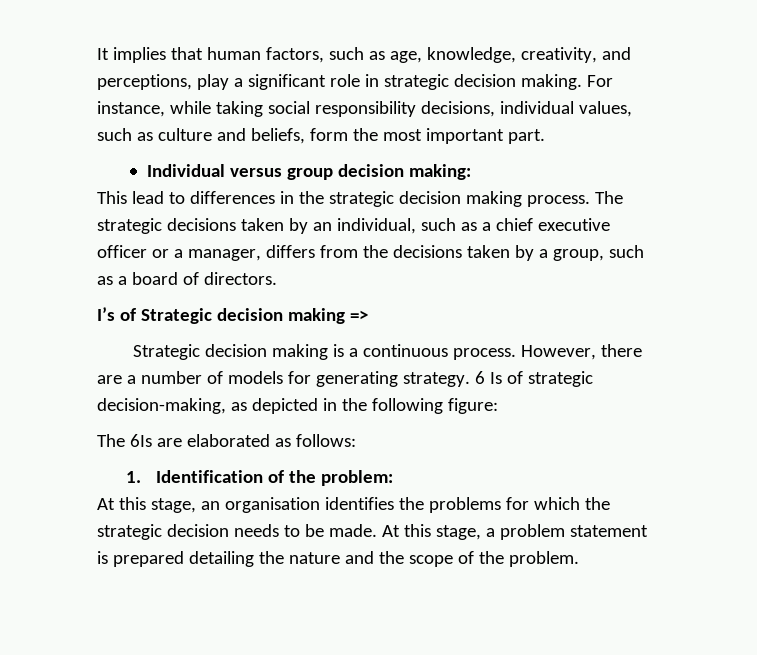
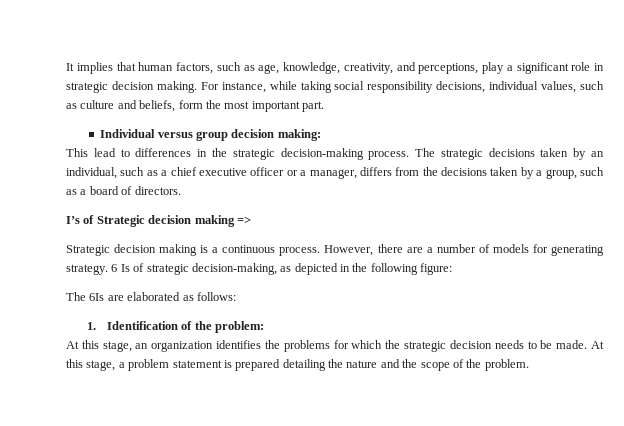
- This lead to differences in the strategic decision making process.
+ This lead to differences in the strategic decision-making process.
- At this stage, an organisation identifies the problems for which the strategic decision needs to be made.
+ At this stage, an organization identifies the problems for which the strategic decision needs to be made.

